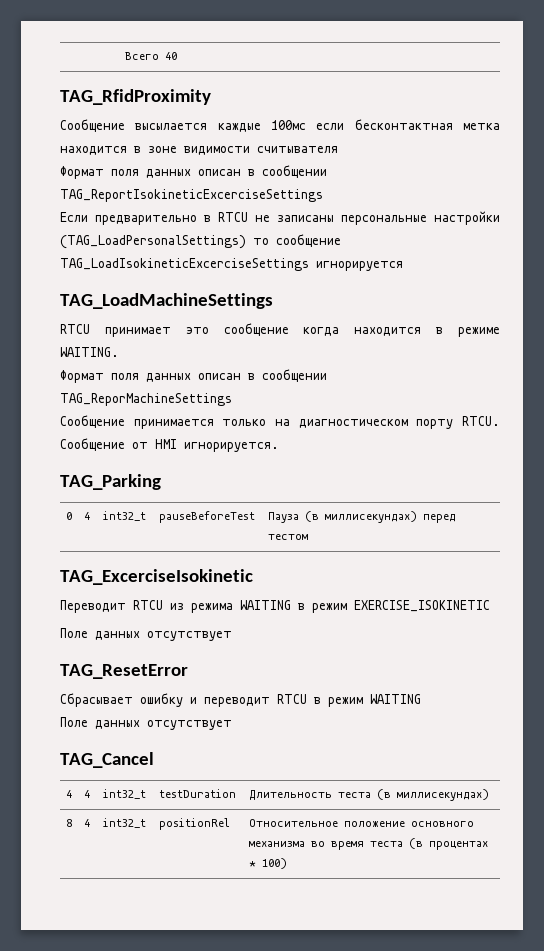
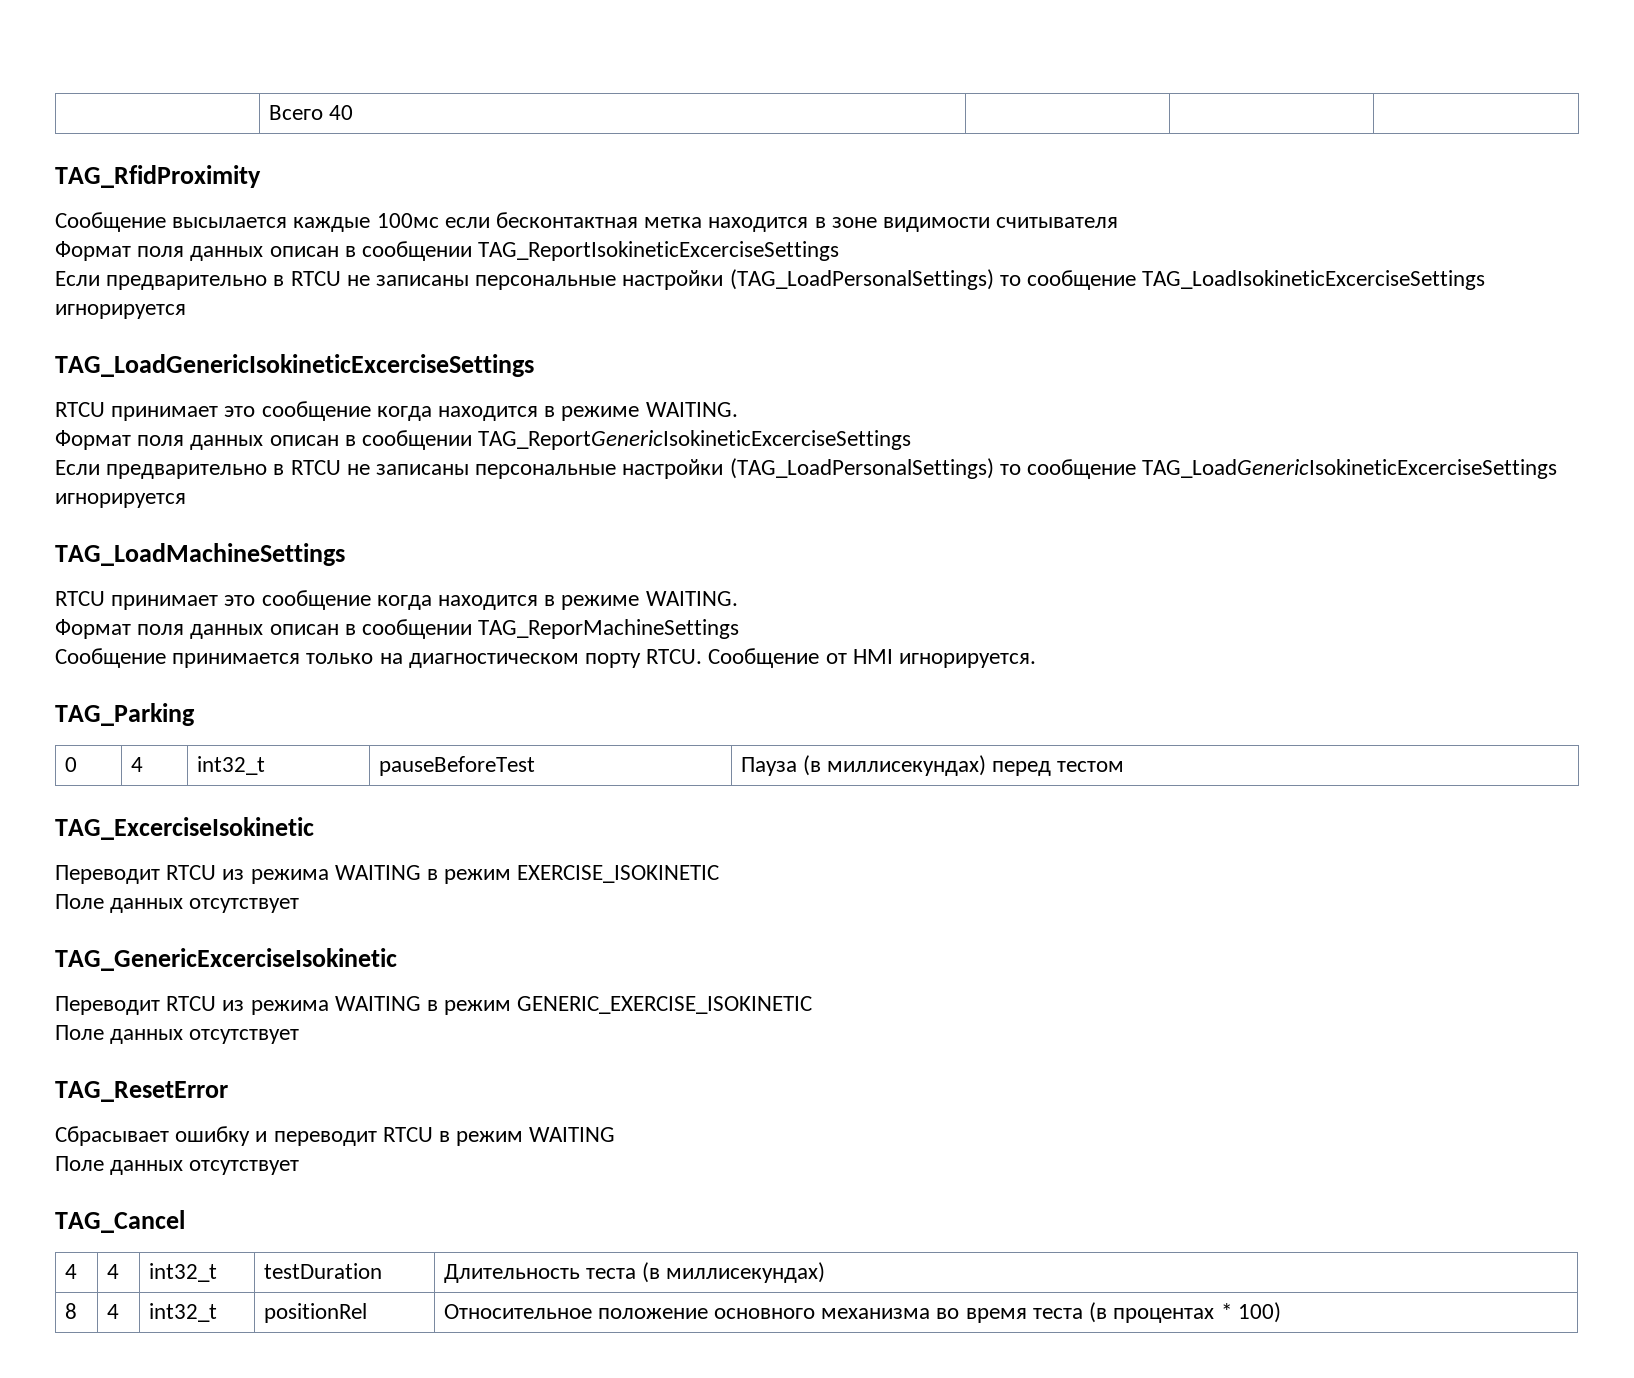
  Если предварительно в RTCU не записаны персональные настройки (TAG_LoadPersonalSettings) то сообщение TAG_LoadIsokineticExcerciseSettings игнорируется
+ TAG_LoadGenericIsokineticExcerciseSettings
+ RTCU принимает это сообщение когда находится в режиме WAITING.
+ Формат поля данных описан в сообщении TAG_ReportGenericIsokineticExcerciseSettings
+ Если предварительно в RTCU не записаны персональные настройки (TAG_LoadPersonalSettings) то сообщение TAG_LoadGenericIsokineticExcerciseSettings игнорируется
+ TAG_GenericExcerciseIsokinetic
+ Переводит RTCU из режима WAITING в режим GENERIC_EXERCISE_ISOKINETIC
+ Поле данных отсутствует

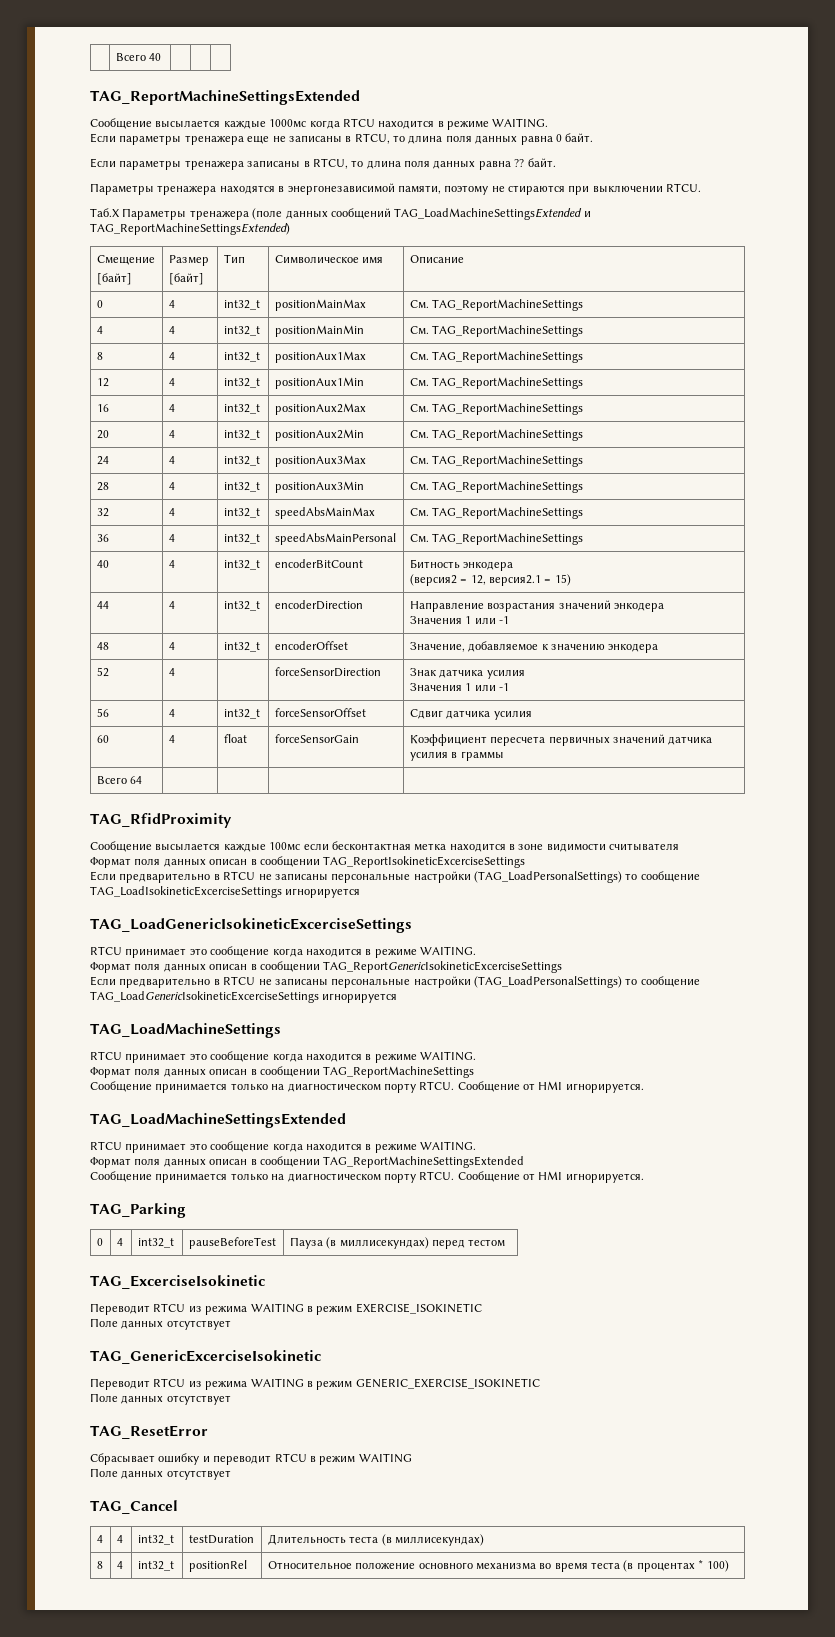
  | Всего 40 | | |
+ TAG_ReportMachineSettingsExtended
+ Сообщение высылается каждые 1000мс когда RTCU находится в режиме WAITING.
+ Если параметры тренажера еще не записаны в RTCU, то длина поля данных равна 0 байт.
+ Если параметры тренажера записаны в RTCU, то длина поля данных равна ?? байт.
+ Параметры тренажера находятся в энергонезависимой памяти, поэтому не стираются при выключении RTCU.
+ Таб.Х Параметры тренажера (поле данных сообщений TAG_LoadMachineSettingsExtended и TAG_ReportMachineSettingsExtended)
+ Смещение
+ [байт] | Размер
+ [байт] | Тип | Символическое имя | Описание
+ 0 | 4 | int32_t | positionMainMax | См. TAG_ReportMachineSettings
+ 4 | 4 | int32_t | positionMainMin | См. TAG_ReportMachineSettings
+ 8 | 4 | int32_t | positionAux1Max | См. TAG_ReportMachineSettings
+ 12 | 4 | int32_t | positionAux1Min | См. TAG_ReportMachineSettings
+ 16 | 4 | int32_t | positionAux2Max | См. TAG_ReportMachineSettings
+ 20 | 4 | int32_t | positionAux2Min | См. TAG_ReportMachineSettings
+ 24 | 4 | int32_t | positionAux3Max | См. TAG_ReportMachineSettings
+ 28 | 4 | int32_t | positionAux3Min | См. TAG_ReportMachineSettings
+ 32 | 4 | int32_t | speedAbsMainMax | См. TAG_ReportMachineSettings
+ 36 | 4 | int32_t | speedAbsMainPersonal | См. TAG_ReportMachineSettings
+ 40 | 4 | int32_t | encoderBitCount | Битность энкодера
+ (версия2 = 12, версия2.1 = 15)
+ 44 | 4 | int32_t | encoderDirection | Направление возрастания значений энкодера
+ Значения 1 или -1
+ 48 | 4 | int32_t | encoderOffset | Значение, добавляемое к значению энкодера
+ 52 | 4 | | forceSensorDirection | Знак датчика усилия
+ Значения 1 или -1
+ 56 | 4 | int32_t | forceSensorOffset | Сдвиг датчика усилия
+ 60 | 4 | float | forceSensorGain | Коэффициент пересчета первичных значений датчика усилия в граммы
+ Всего 64 | | | |
- Формат поля данных описан в сообщении TAG_ReporMachineSettings
+ Формат поля данных описан в сообщении TAG_ReportMachineSettings
+ Сообщение принимается только на диагностическом порту RTCU. Сообщение от HMI игнорируется.
+ TAG_LoadMachineSettingsExtended
+ RTCU принимает это сообщение когда находится в режиме WAITING.
+ Формат поля данных описан в сообщении TAG_ReportMachineSettingsExtended

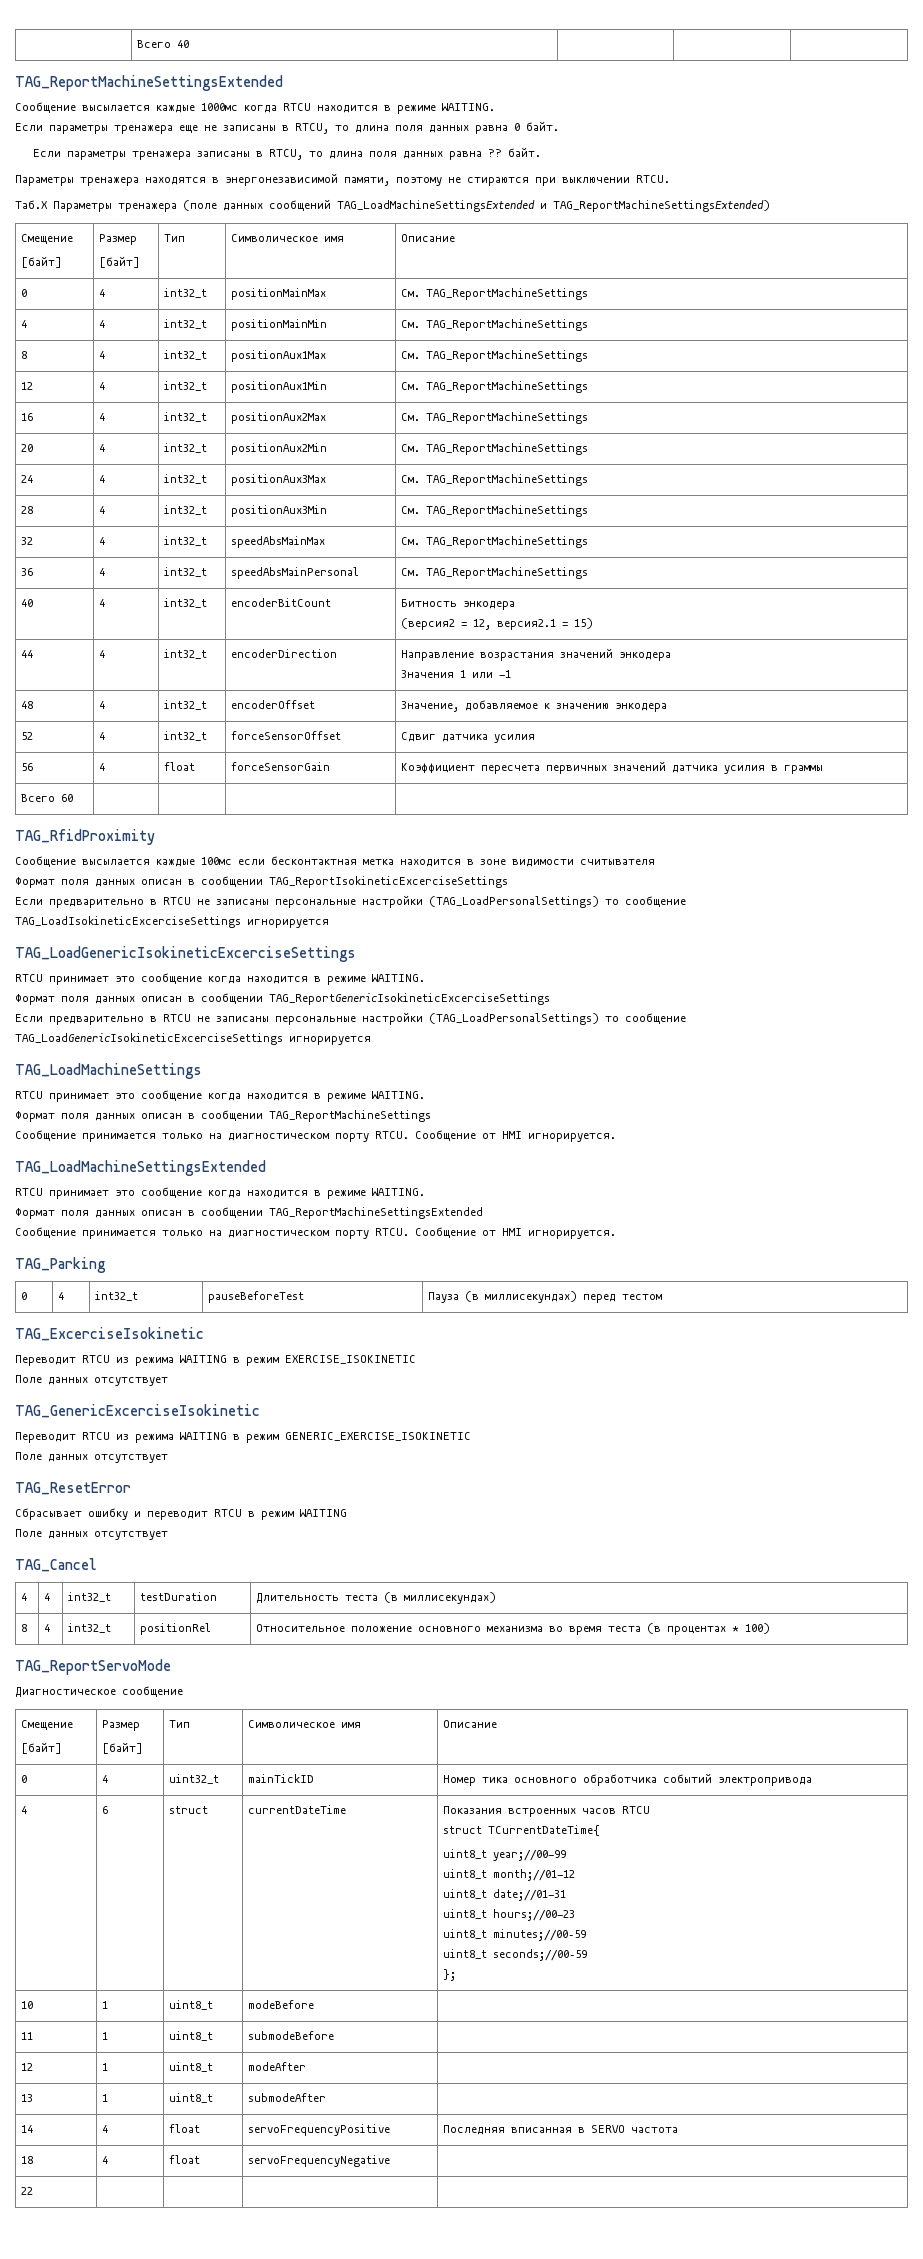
- 52 | 4 | | forceSensorDirection | Знак датчика усилия
- Значения 1 или -1
- 56 | 4 | int32_t | forceSensorOffset | Сдвиг датчика усилия
+ 52 | 4 | int32_t | forceSensorOffset | Сдвиг датчика усилия
- 60 | 4 | float | forceSensorGain | Коэффициент пересчета первичных значений датчика усилия в граммы
+ 56 | 4 | float | forceSensorGain | Коэффициент пересчета первичных значений датчика усилия в граммы
- Всего 64 | | | |
+ Всего 60 | | | |
+ TAG_ReportServoMode
+ Диагностическое сообщение
+ Смещение
+ [байт] | Размер
+ [байт] | Тип | Символическое имя | Описание
+ 0 | 4 | uint32_t | mainTickID | Номер тика основного обработчика событий электропривода
+ 4 | 6 | struct | currentDateTime | Показания встроенных часов RTCU
+ struct TCurrentDateTime{
+ uint8_t year;//00-99
+ uint8_t month;//01-12
+ uint8_t date;//01-31
+ uint8_t hours;//00-23
+ uint8_t minutes;//00–59
+ uint8_t seconds;//00–59
+ };
+ 10 | 1 | uint8_t | modeBefore |
+ 11 | 1 | uint8_t | submodeBefore |
+ 12 | 1 | uint8_t | modeAfter |
+ 13 | 1 | uint8_t | submodeAfter |
+ 14 | 4 | float | servoFrequencyPositive | Последняя вписанная в SERVO частота
+ 18 | 4 | float | servoFrequencyNegative |
+ 22 | | | |

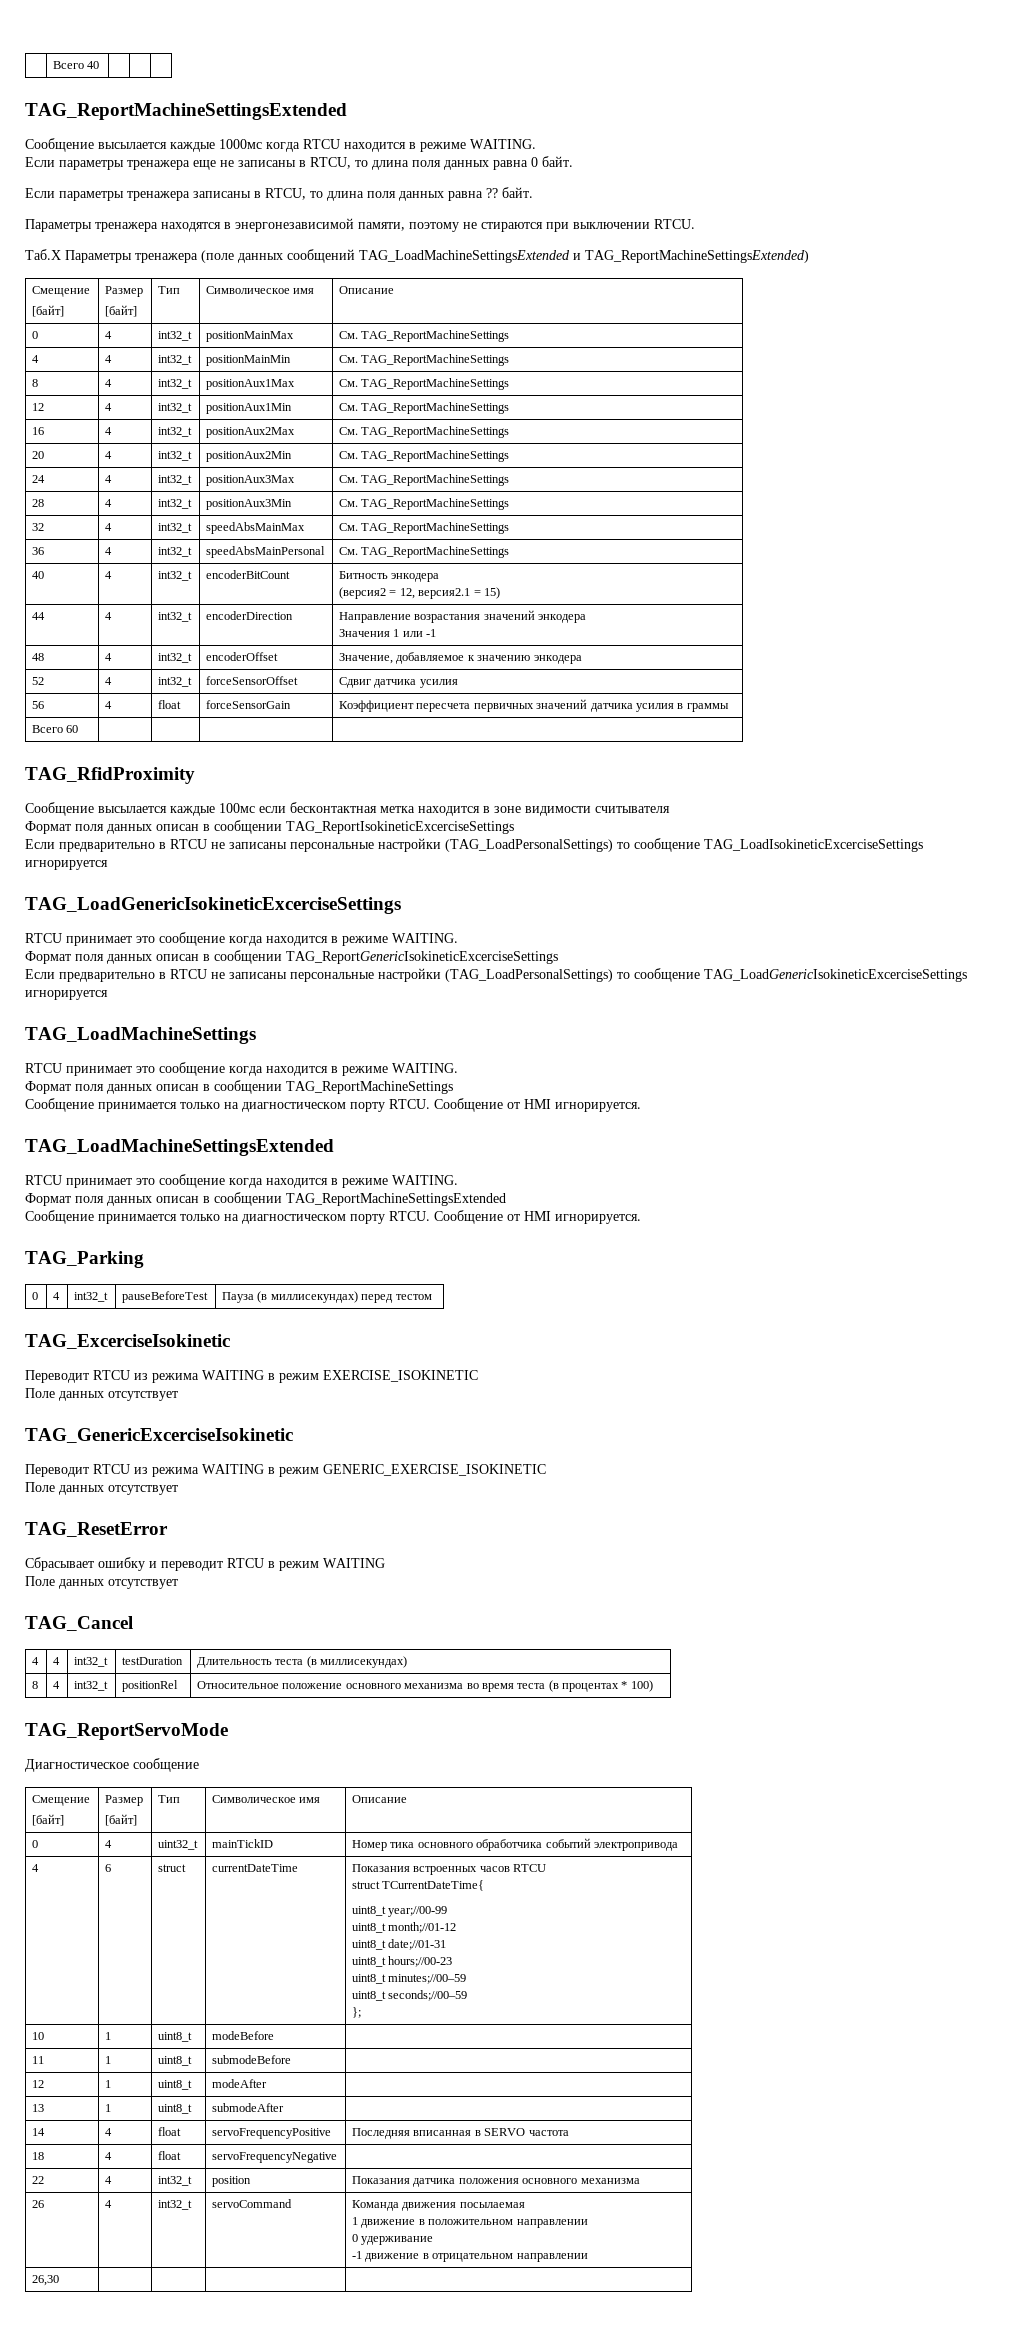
- 22 | | | |
+ 22 | 4 | int32_t | position | Показания датчика положения основного механизма
+ 26 | 4 | int32_t | servoCommand | Команда движения посылаемая
+ 1 движение в положительном направлении
+ 0 удерживание
+ -1 движение в отрицательном направлении
+ 26,30 | | | |

